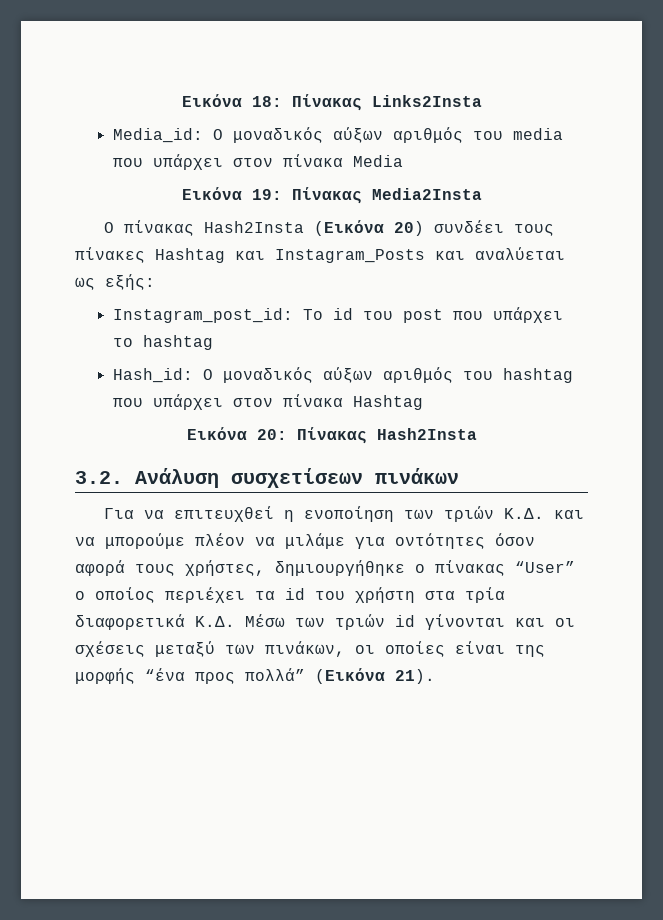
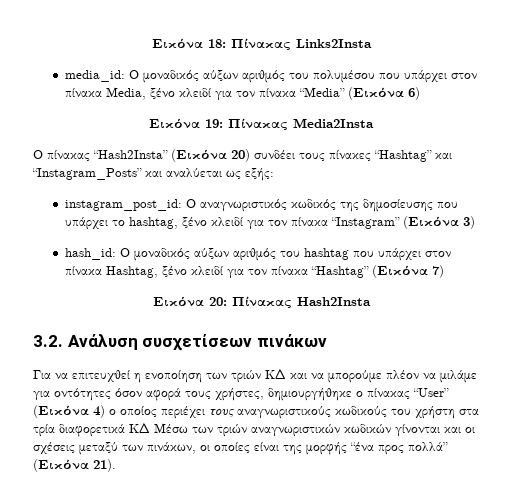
- Media_id: Ο μοναδικός αύξων αριθμός του media που υπάρχει στον πίνακα Media
+ media_id: Ο μοναδικός αύξων αριθμός του πολυμέσου που υπάρχει στον πίνακα Media, ξένο κλειδί για τον πίνακα “Media” (Εικόνα 6)
- Ο πίνακας Hash2Insta (Εικόνα 20) συνδέει τους πίνακες Hashtag και Instagram_Posts και αναλύεται ως εξής:
+ Ο πίνακας “Hash2Insta” (Εικόνα 20) συνδέει τους πίνακες “Hashtag” και “Instagram_Posts” και αναλύεται ως εξής:
- Instagram_post_id: Το id του post που υπάρχει το hashtag
- Hash_id: Ο μοναδικός αύξων αριθμός του hashtag που υπάρχει στον πίνακα Hashtag
+ instagram_post_id: O αναγνωριστικός κωδικός της δημοσίευσης που υπάρχει το hashtag, ξένο κλειδί για τον πίνακα “Instagram” (Εικόνα 3)
+ hash_id: Ο μοναδικός αύξων αριθμός του hashtag που υπάρχει στον πίνακα Hashtag, ξένο κλειδί για τον πίνακα “Hashtag” (Εικόνα 7)
- Για να επιτευχθεί η ενοποίηση των τριών Κ.Δ. και να μπορούμε πλέον να μιλάμε για οντότητες όσον αφορά τους χρήστες, δημιουργήθηκε ο πίνακας “User” ο οποίος περιέχει τα id του χρήστη στα τρία διαφορετικά Κ.Δ. Μέσω των τριών id γίνονται και οι σχέσεις μεταξύ των πινάκων, οι οποίες είναι της μορφής “ένα προς πολλά” (Εικόνα 21).
+ Για να επιτευχθεί η ενοποίηση των τριών ΚΔ και να μπορούμε πλέον να μιλάμε για οντότητες όσον αφορά τους χρήστες, δημιουργήθηκε ο πίνακας “User” (Εικόνα 4) ο οποίος περιέχει τους αναγνωριστικούς κωδικούς του χρήστη στα τρία διαφορετικά ΚΔ Μέσω των τριών αναγνωριστικών κωδικών γίνονται και οι σχέσεις μεταξύ των πινάκων, οι οποίες είναι της μορφής “ένα προς πολλά” (Εικόνα 21).

